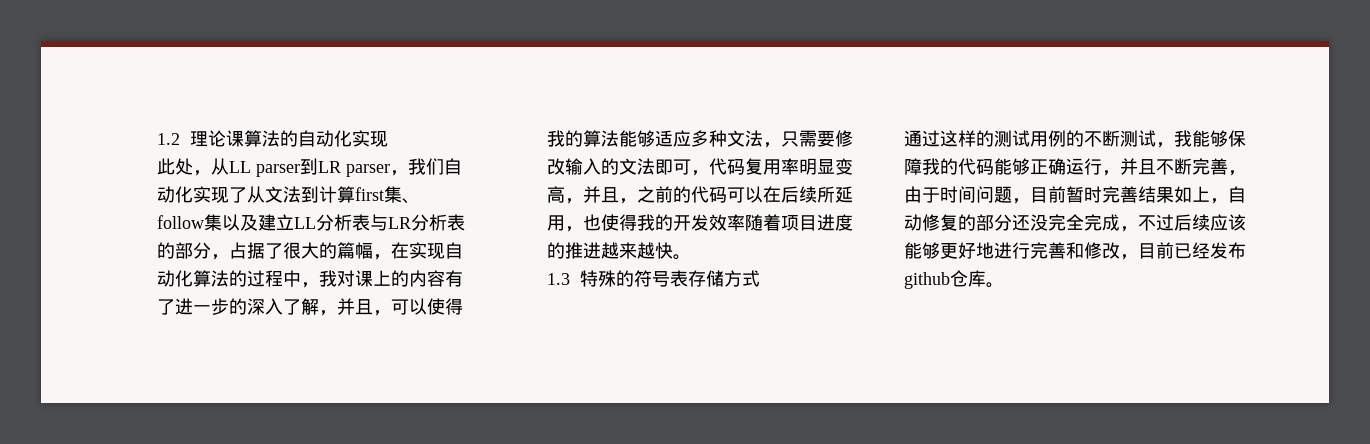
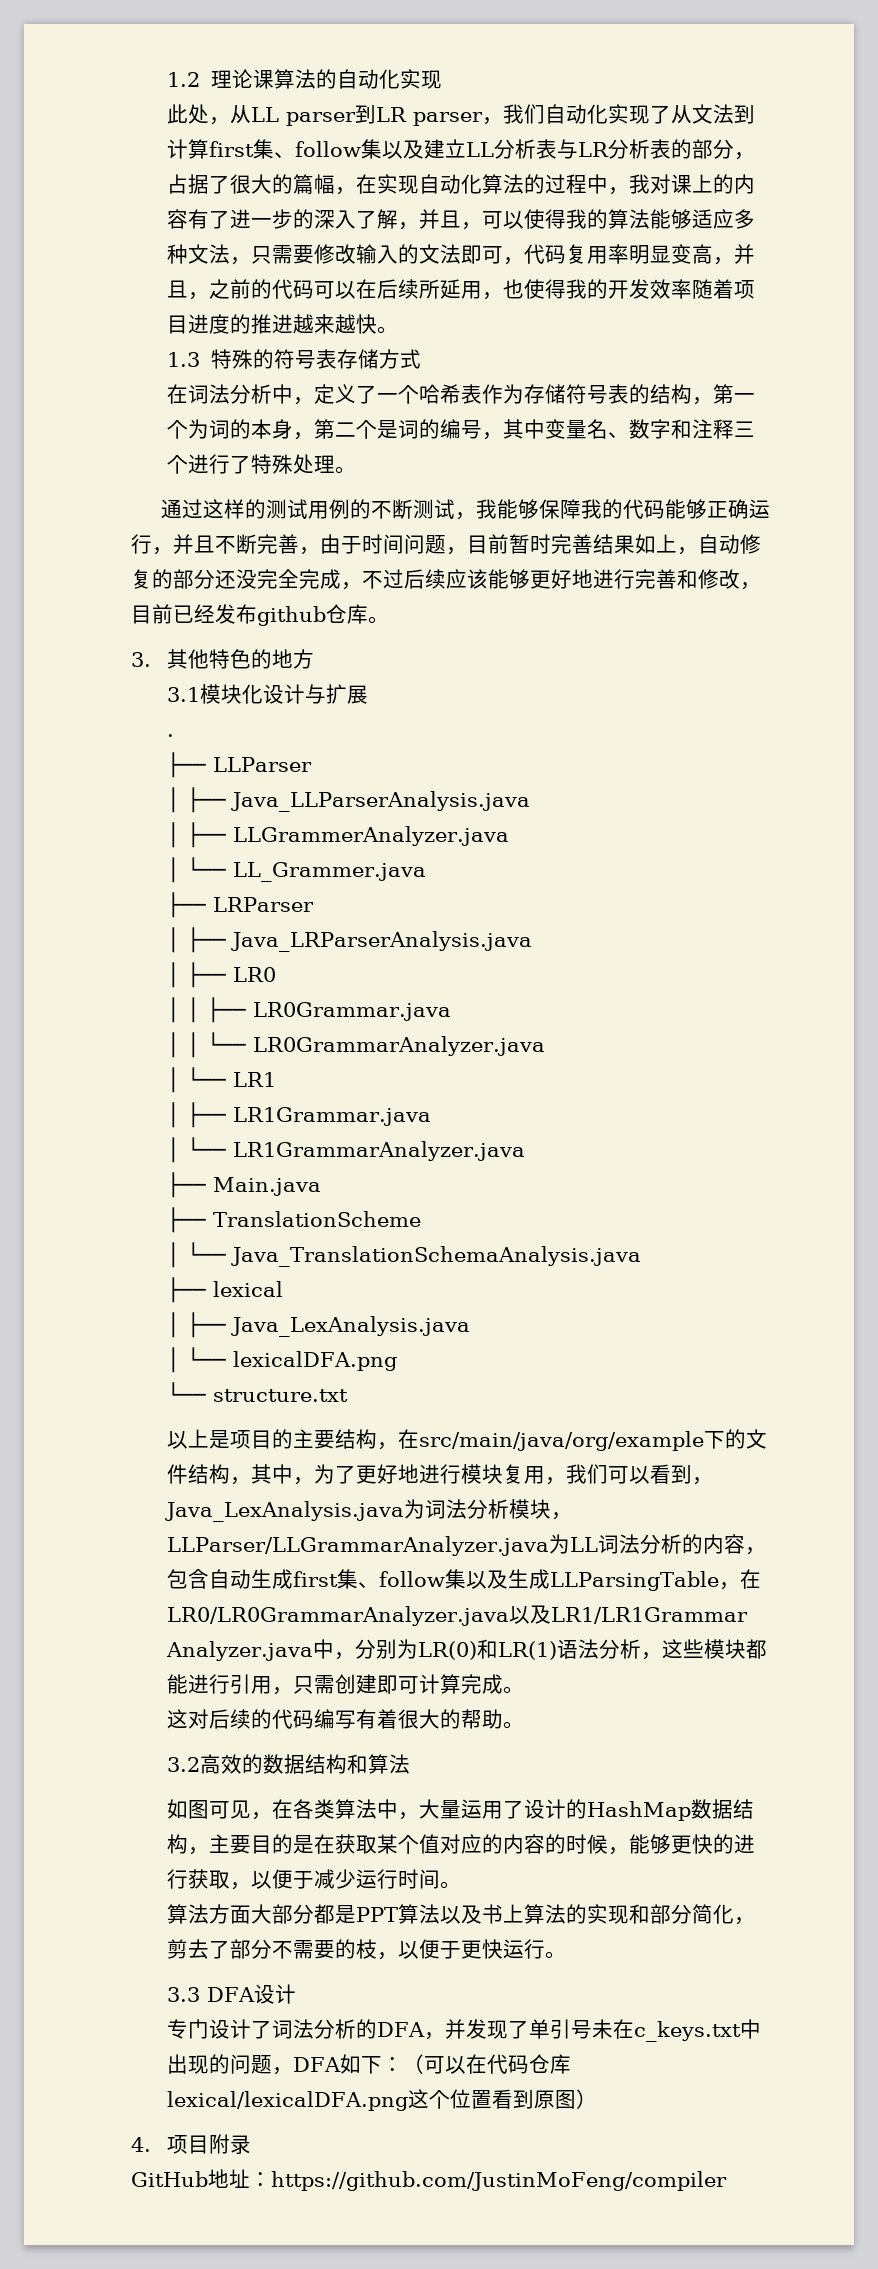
+ 在词法分析中，定义了一个哈希表作为存储符号表的结构，第一个为词的本身，第二个是词的编号，其中变量名、数字和注释三个进行了特殊处理。
+ 3.其他特色的地方
+ 3.1模块化设计与扩展
+ .
+ ├── LLParser
+ │ ├── Java_LLParserAnalysis.java
+ │ ├── LLGrammerAnalyzer.java
+ │ └── LL_Grammer.java
+ ├── LRParser
+ │ ├── Java_LRParserAnalysis.java
+ │ ├── LR0
+ │ │ ├── LR0Grammar.java
+ │ │ └── LR0GrammarAnalyzer.java
+ │ └── LR1
+ │ ├── LR1Grammar.java
+ │ └── LR1GrammarAnalyzer.java
+ ├── Main.java
+ ├── TranslationScheme
+ │ └── Java_TranslationSchemaAnalysis.java
+ ├── lexical
+ │ ├── Java_LexAnalysis.java
+ │ └── lexicalDFA.png
+ └── structure.txt
+ 以上是项目的主要结构，在src/main/java/org/example下的文件结构，其中，为了更好地进行模块复用，我们可以看到，Java_LexAnalysis.java为词法分析模块，LLParser/LLGrammarAnalyzer.java为LL词法分析的内容，包含自动生成first集、follow集以及生成LLParsingTable，在LR0/LR0GrammarAnalyzer.java以及LR1/LR1Grammar Analyzer.java中，分别为LR(0)和LR(1)语法分析，这些模块都能进行引用，只需创建即可计算完成。
+ 这对后续的代码编写有着很大的帮助。
+ 3.2高效的数据结构和算法
+ 如图可见，在各类算法中，大量运用了设计的HashMap数据结构，主要目的是在获取某个值对应的内容的时候，能够更快的进行获取，以便于减少运行时间。
+ 算法方面大部分都是PPT算法以及书上算法的实现和部分简化，剪去了部分不需要的枝，以便于更快运行。
+ 3.3 DFA设计
+ 专门设计了词法分析的DFA，并发现了单引号未在c_keys.txt中出现的问题，DFA如下：（可以在代码仓库lexical/lexicalDFA.png这个位置看到原图）
+ 4.项目附录
+ GitHub地址：https://github.com/JustinMoFeng/compiler

